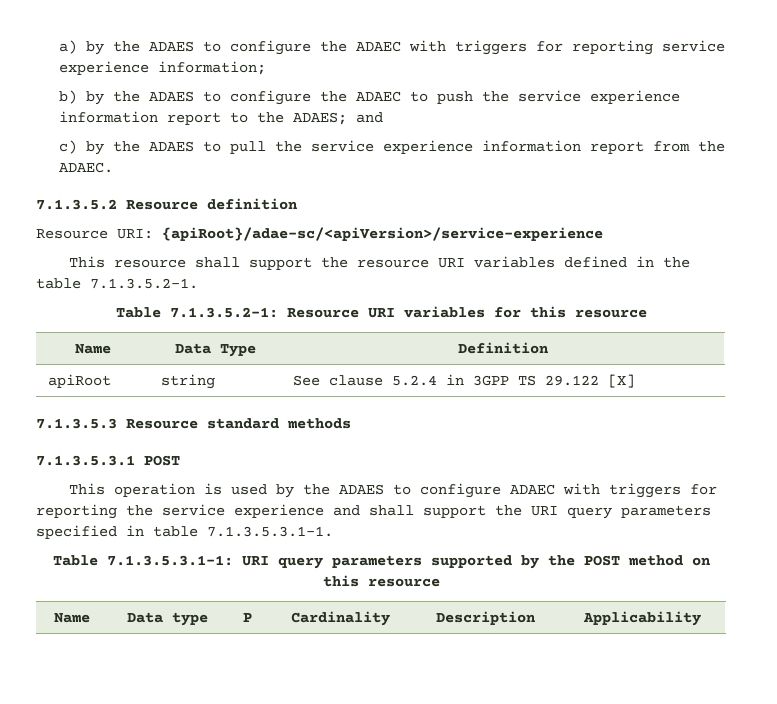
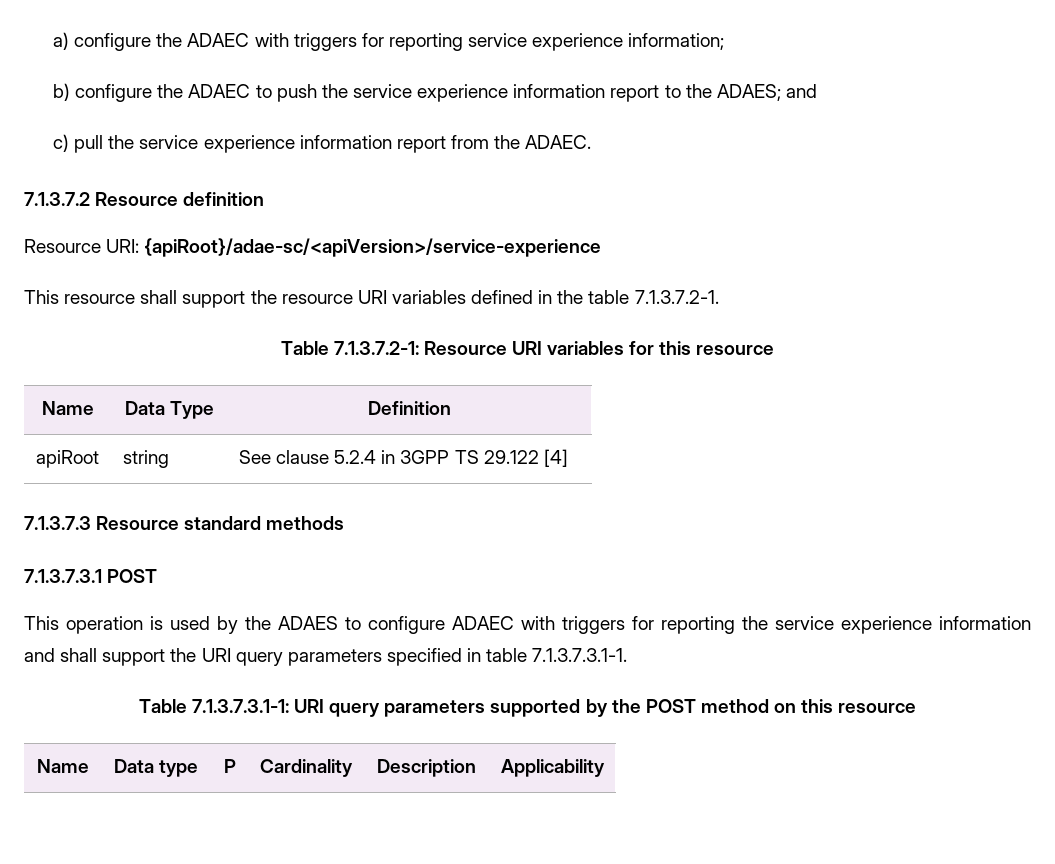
- a) by the ADAES to configure the ADAEC with triggers for reporting service experience information;
+ a) configure the ADAEC with triggers for reporting service experience information;
- b) by the ADAES to configure the ADAEC to push the service experience information report to the ADAES; and
+ b) configure the ADAEC to push the service experience information report to the ADAES; and
- c) by the ADAES to pull the service experience information report from the ADAEC.
+ c) pull the service experience information report from the ADAEC.
- 7.1.3.5.2 Resource definition
+ 7.1.3.7.2 Resource definition
- This resource shall support the resource URI variables defined in the table 7.1.3.5.2-1.
- Table 7.1.3.5.2-1: Resource URI variables for this resource
+ This resource shall support the resource URI variables defined in the table 7.1.3.7.2-1.
+ Table 7.1.3.7.2-1: Resource URI variables for this resource
- apiRoot | string | See clause 5.2.4 in 3GPP TS 29.122 [X]
- 7.1.3.5.3 Resource standard methods
+ apiRoot | string | See clause 5.2.4 in 3GPP TS 29.122 [4]
+ 7.1.3.7.3 Resource standard methods
- 7.1.3.5.3.1 POST
+ 7.1.3.7.3.1 POST
- This operation is used by the ADAES to configure ADAEC with triggers for reporting the service experience and shall support the URI query parameters specified in table 7.1.3.5.3.1-1.
- Table 7.1.3.5.3.1-1: URI query parameters supported by the POST method on this resource
+ This operation is used by the ADAES to configure ADAEC with triggers for reporting the service experience information and shall support the URI query parameters specified in table 7.1.3.7.3.1-1.
+ Table 7.1.3.7.3.1-1: URI query parameters supported by the POST method on this resource

